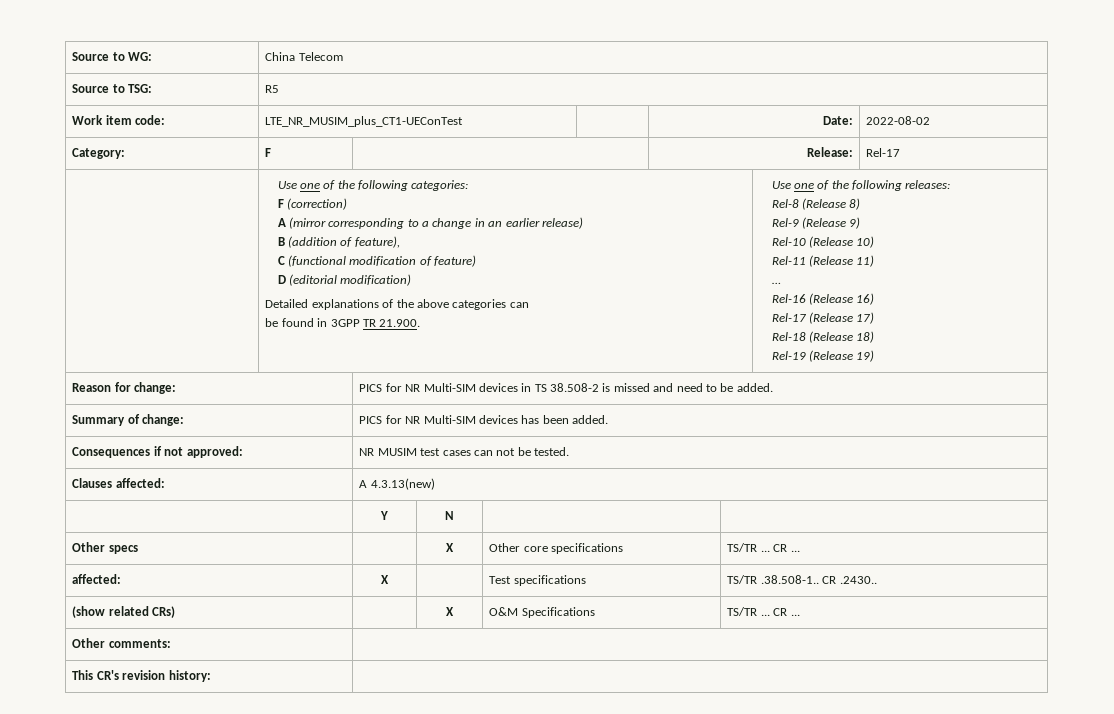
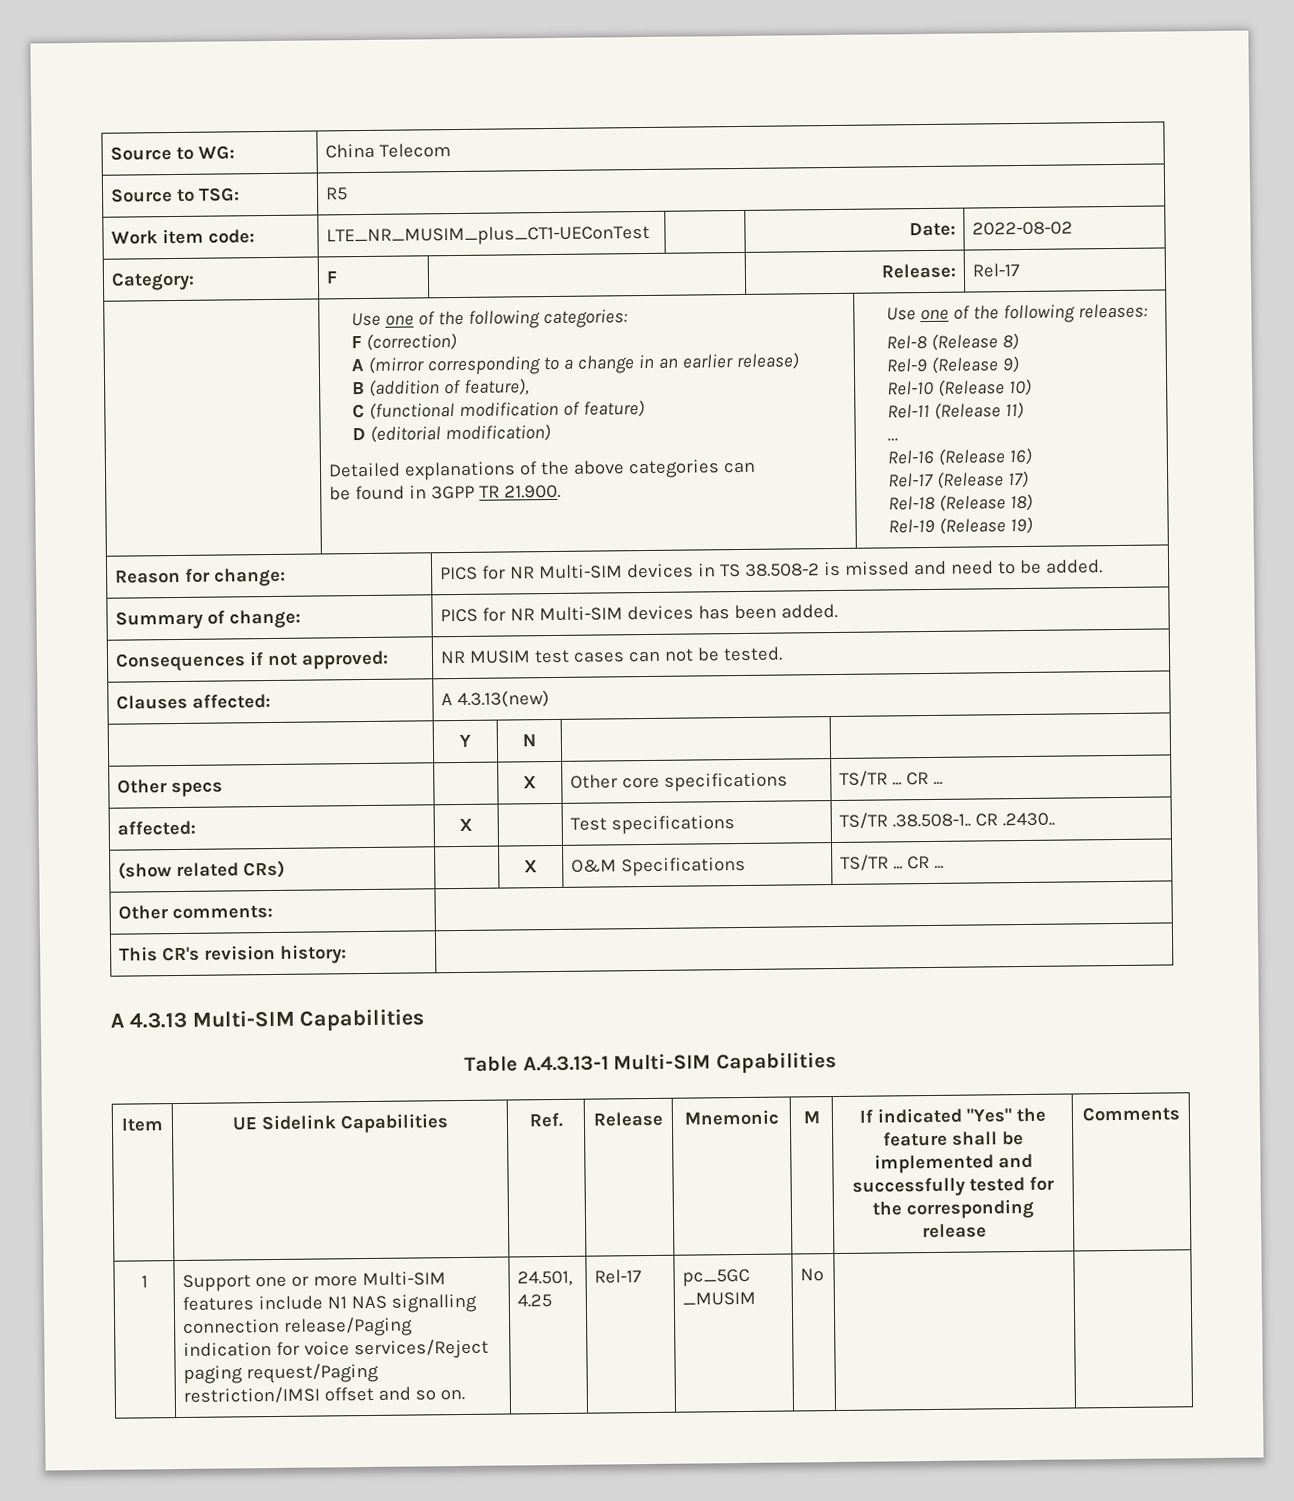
+ A 4.3.13 Multi-SIM Capabilities
+ Table A.4.3.13-1 Multi-SIM Capabilities
+ Item | UE Sidelink Capabilities | Ref. | Release | Mnemonic | M | If indicated "Yes" the feature shall be implemented and successfully tested for the corresponding release | Comments
+ 1 | Support one or more Multi-SIM features include N1 NAS signalling connection release/Paging indication for voice services/Reject paging request/Paging restriction/IMSI offset and so on. | 24.501, 4.25 | Rel-17 | pc_5GC _MUSIM | No | |

